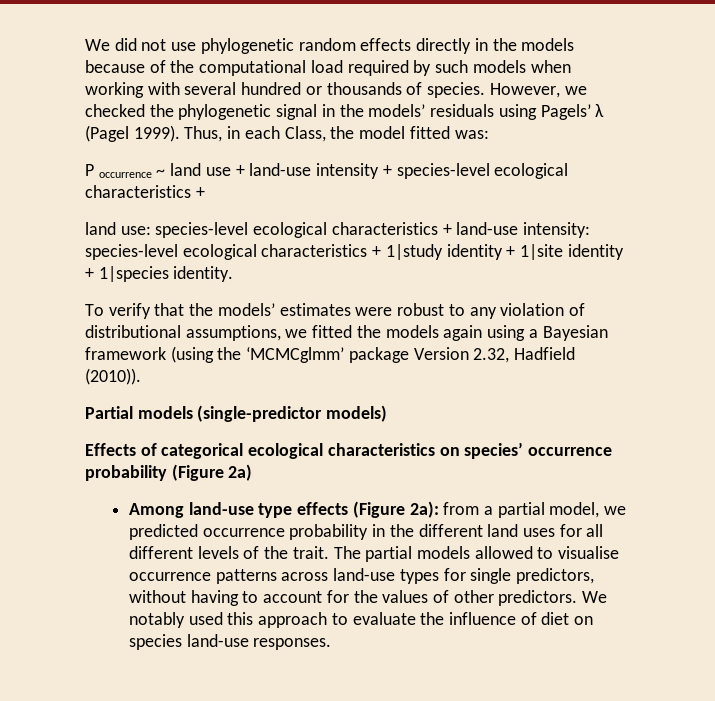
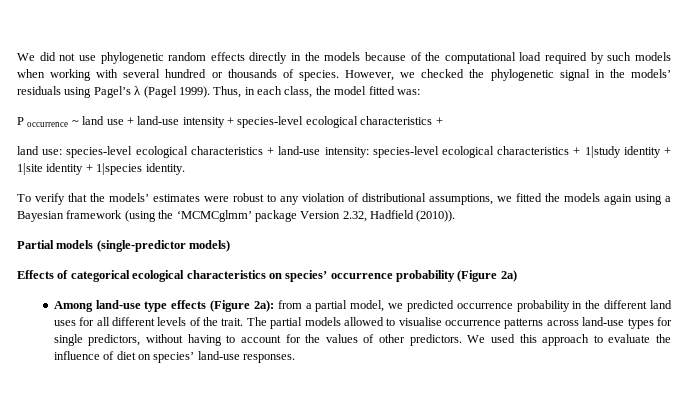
- However, we checked the phylogenetic signal in the models’ residuals using Pagels’ λ (Pagel 1999).
+ However, we checked the phylogenetic signal in the models’ residuals using Pagel’s λ (Pagel 1999).
- Thus, in each Class, the model fitted was:
+ Thus, in each class, the model fitted was:
- We notably used this approach to evaluate the influence of diet on species land-use responses.
+ We used this approach to evaluate the influence of diet on species’ land-use responses.

